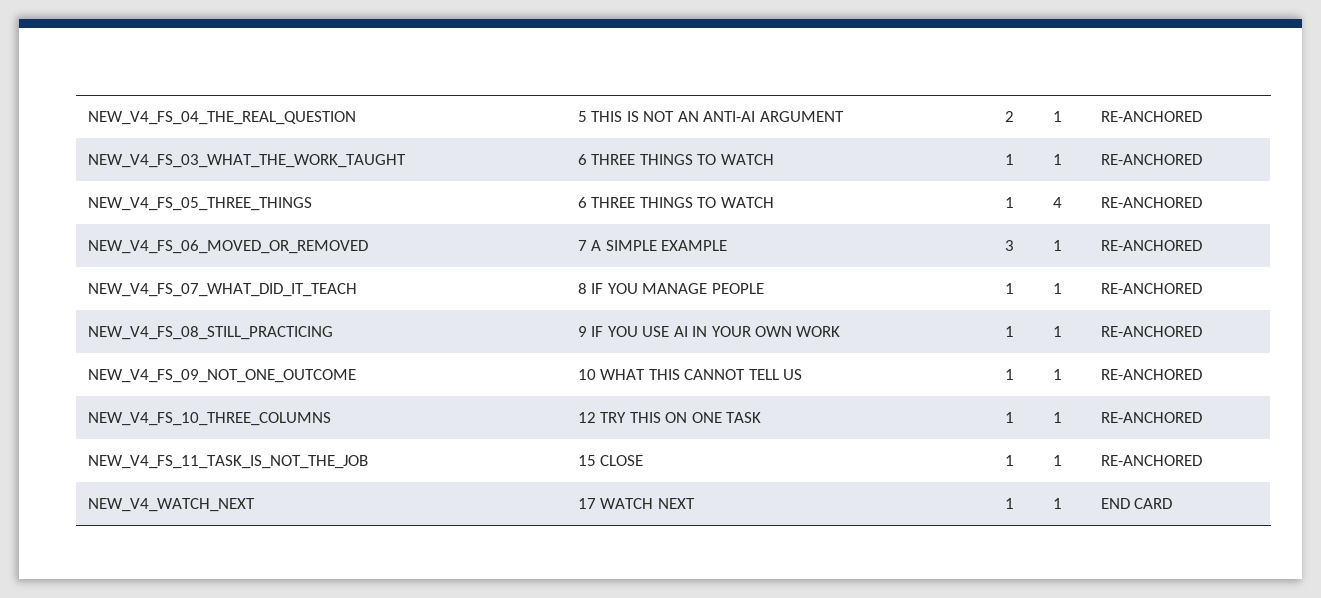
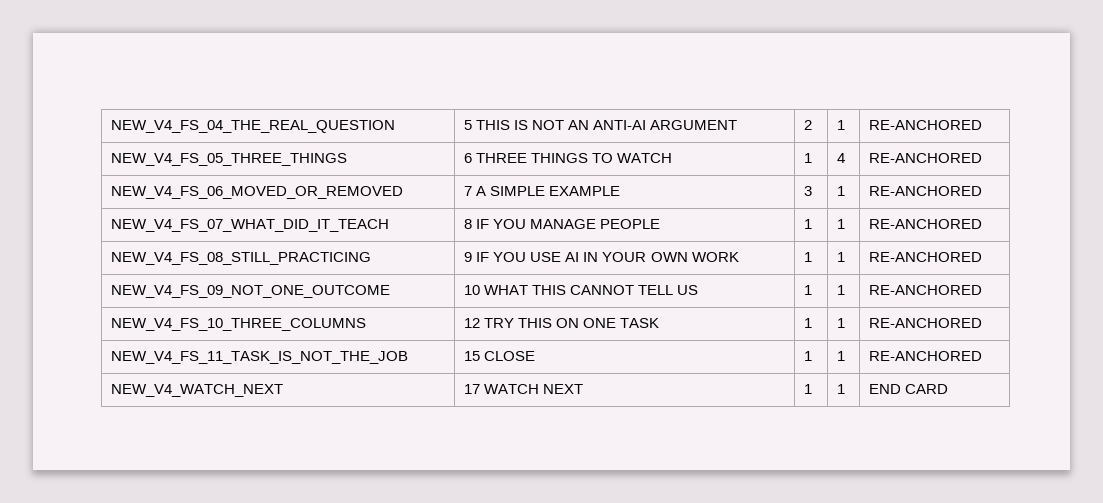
- NEW_V4_FS_03_WHAT_THE_WORK_TAUGHT | 6 THREE THINGS TO WATCH | 1 | 1 | RE-ANCHORED

